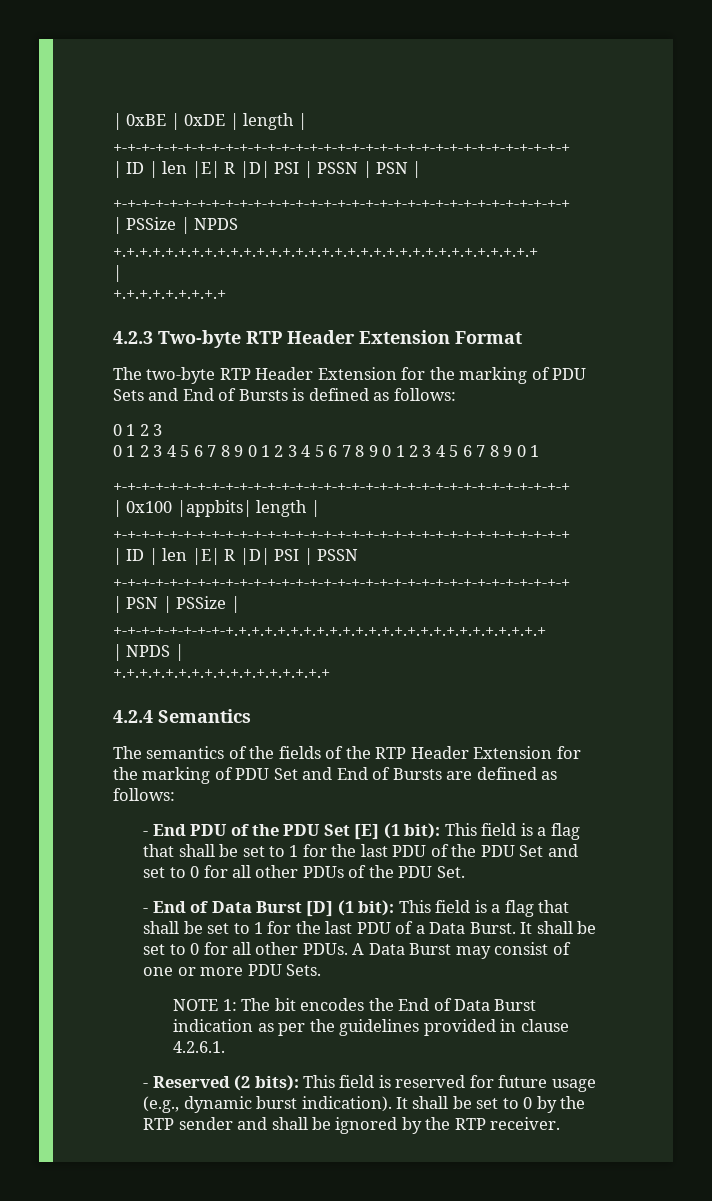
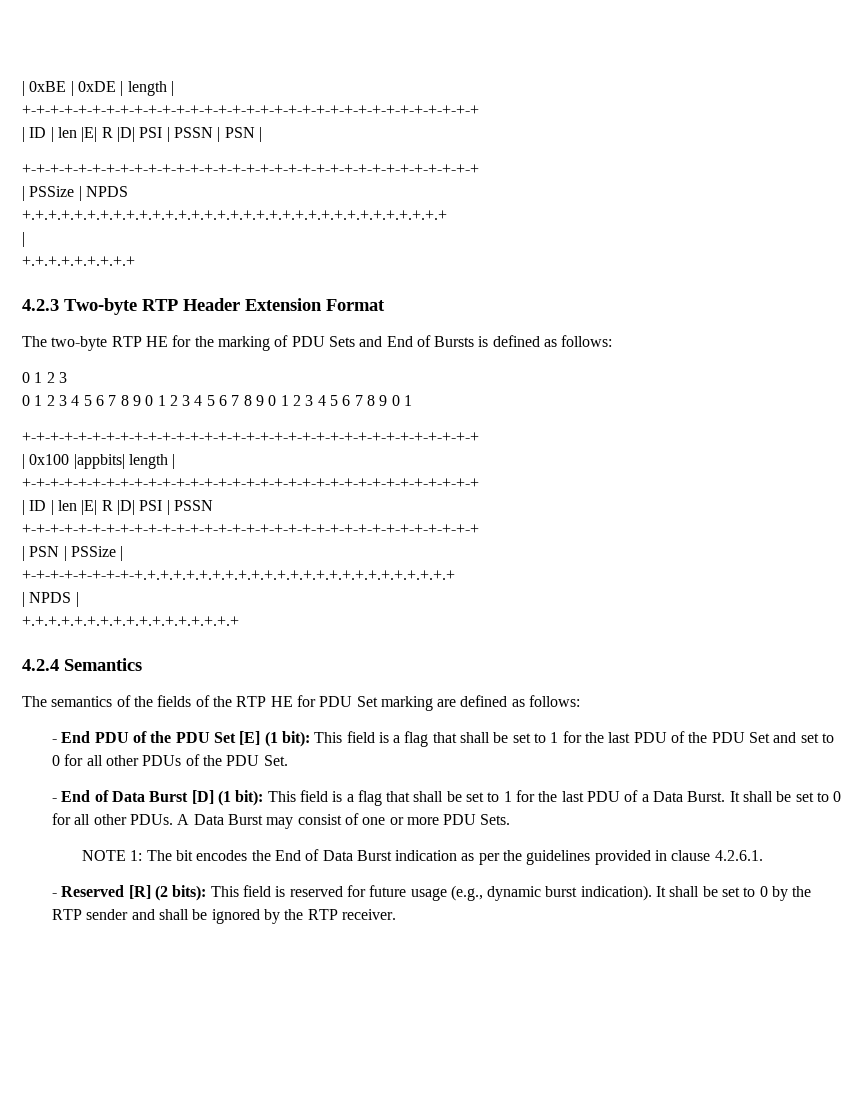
- The two-byte RTP Header Extension for the marking of PDU Sets and End of Bursts is defined as follows:
+ The two-byte RTP HE for the marking of PDU Sets and End of Bursts is defined as follows:
- The semantics of the fields of the RTP Header Extension for the marking of PDU Set and End of Bursts are defined as follows:
+ The semantics of the fields of the RTP HE for PDU Set marking are defined as follows:
- - Reserved (2 bits): This field is reserved for future usage (e.g., dynamic burst indication).
+ - Reserved [R] (2 bits): This field is reserved for future usage (e.g., dynamic burst indication).

